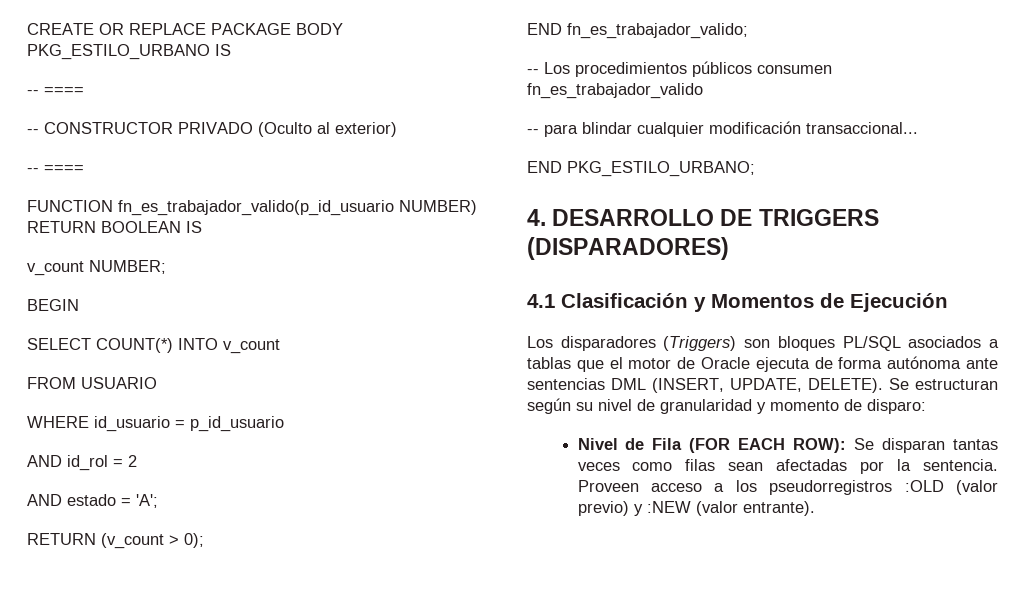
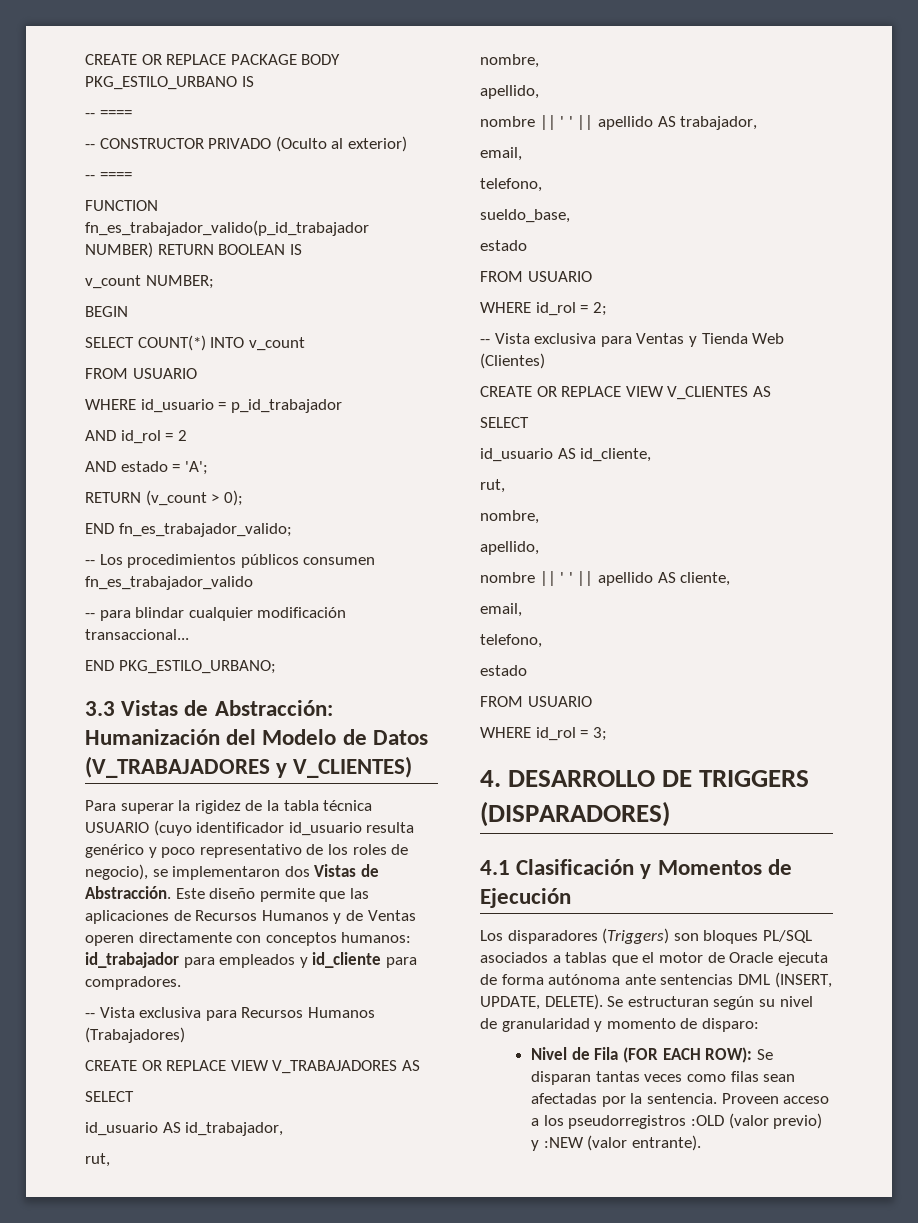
- FUNCTION fn_es_trabajador_valido(p_id_usuario NUMBER) RETURN BOOLEAN IS
+ FUNCTION fn_es_trabajador_valido(p_id_trabajador NUMBER) RETURN BOOLEAN IS
- WHERE id_usuario = p_id_usuario
+ WHERE id_usuario = p_id_trabajador
+ 3.3 Vistas de Abstracción: Humanización del Modelo de Datos (V_TRABAJADORES y V_CLIENTES)
+ Para superar la rigidez de la tabla técnica USUARIO (cuyo identificador id_usuario resulta genérico y poco representativo de los roles de negocio), se implementaron dos Vistas de Abstracción. Este diseño permite que las aplicaciones de Recursos Humanos y de Ventas operen directamente con conceptos humanos: id_trabajador para empleados y id_cliente para compradores.
+ -- Vista exclusiva para Recursos Humanos (Trabajadores)
+ CREATE OR REPLACE VIEW V_TRABAJADORES AS
+ SELECT
+ id_usuario AS id_trabajador,
+ rut,
+ nombre,
+ apellido,
+ nombre || ' ' || apellido AS trabajador,
+ email,
+ telefono,
+ sueldo_base,
+ estado
+ FROM USUARIO
+ WHERE id_rol = 2;
+ -- Vista exclusiva para Ventas y Tienda Web (Clientes)
+ CREATE OR REPLACE VIEW V_CLIENTES AS
+ SELECT
+ id_usuario AS id_cliente,
+ rut,
+ nombre,
+ apellido,
+ nombre || ' ' || apellido AS cliente,
+ email,
+ telefono,
+ estado
+ FROM USUARIO
+ WHERE id_rol = 3;

